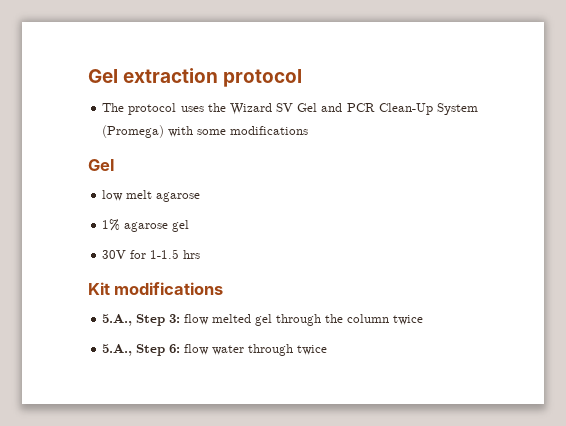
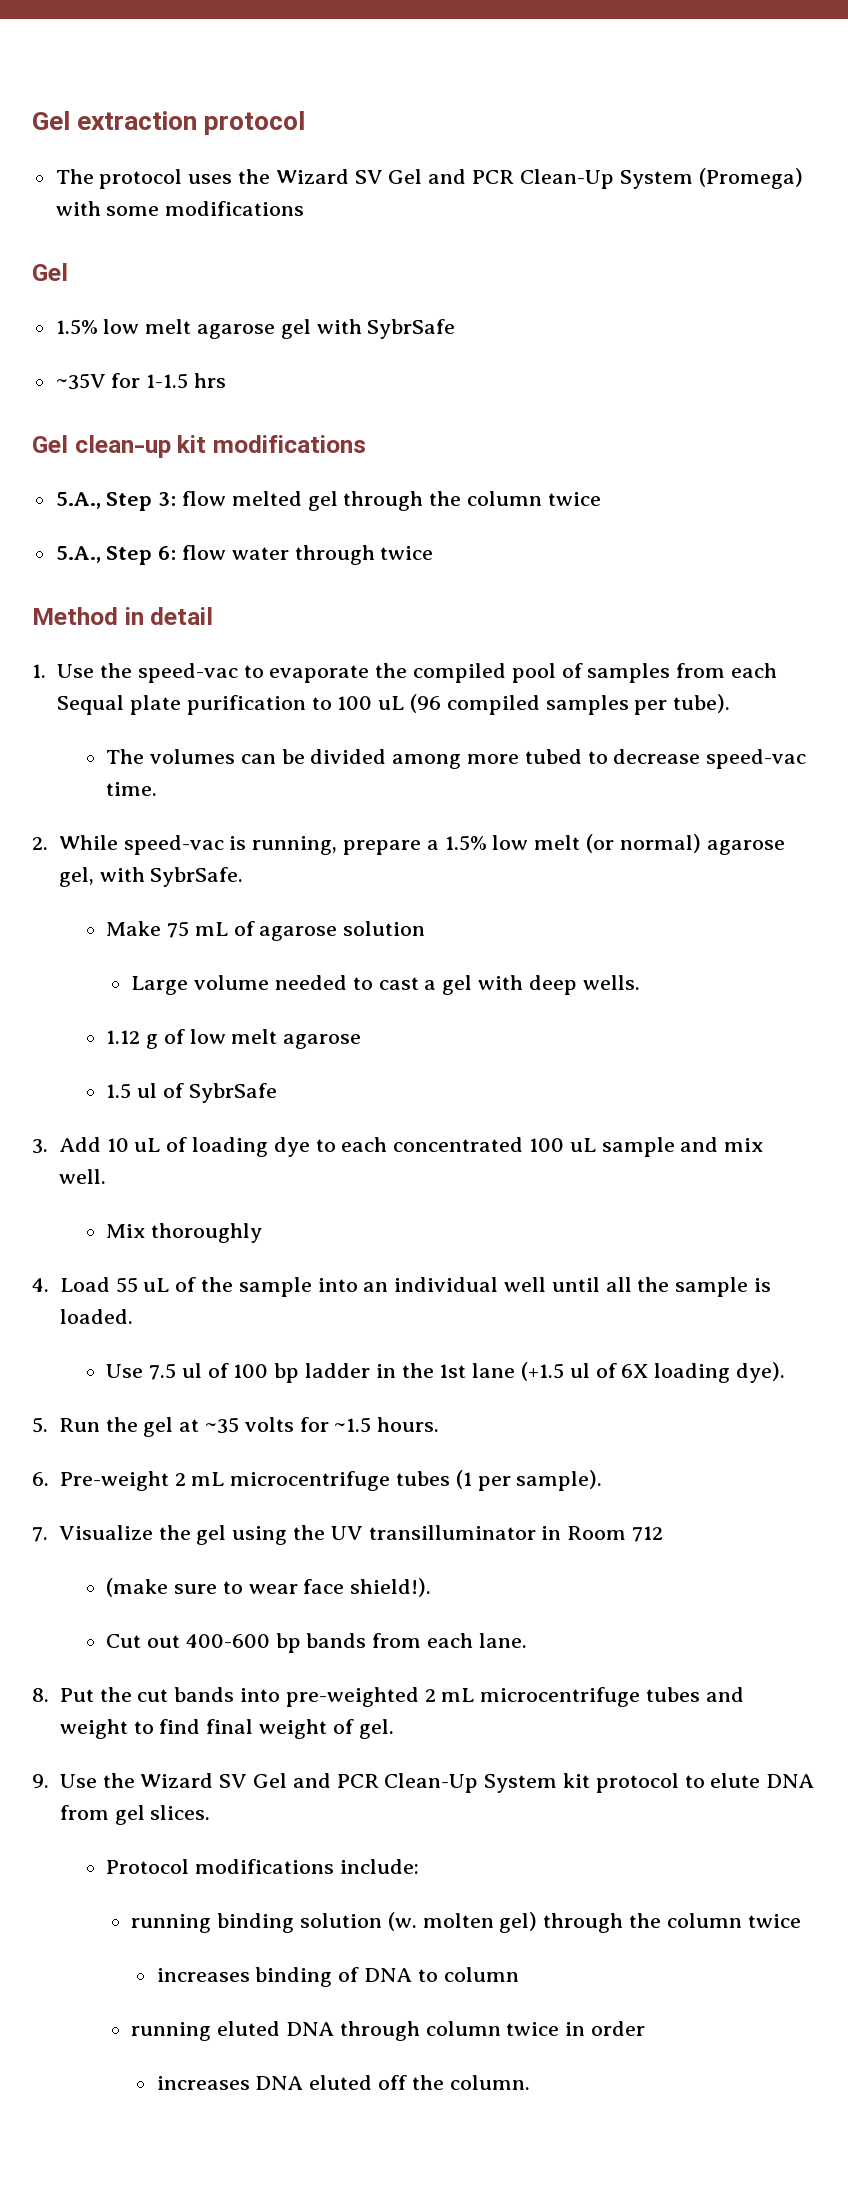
- low melt agarose
- 1% agarose gel
- 30V for 1-1.5 hrs
+ 1.5% low melt agarose gel with SybrSafe
+ ~35V for 1-1.5 hrs
- Kit modifications
+ Gel clean-up kit modifications
+ Method in detail
+ 1. Use the speed-vac to evaporate the compiled pool of samples from each Sequal plate purification to 100 uL (96 compiled samples per tube).
+ The volumes can be divided among more tubed to decrease speed-vac time.
+ 2. While speed-vac is running, prepare a 1.5% low melt (or normal) agarose gel, with SybrSafe.
+ Make 75 mL of agarose solution
+ Large volume needed to cast a gel with deep wells.
+ 1.12 g of low melt agarose
+ 1.5 ul of SybrSafe
+ 3. Add 10 uL of loading dye to each concentrated 100 uL sample and mix well.
+ Mix thoroughly
+ 4. Load 55 uL of the sample into an individual well until all the sample is loaded.
+ Use 7.5 ul of 100 bp ladder in the 1st lane (+1.5 ul of 6X loading dye).
+ 5. Run the gel at ~35 volts for ~1.5 hours.
+ 6. Pre-weight 2 mL microcentrifuge tubes (1 per sample).
+ 7. Visualize the gel using the UV transilluminator in Room 712
+ (make sure to wear face shield!).
+ Cut out 400-600 bp bands from each lane.
+ 8. Put the cut bands into pre-weighted 2 mL microcentrifuge tubes and weight to find final weight of gel.
+ 9. Use the Wizard SV Gel and PCR Clean-Up System kit protocol to elute DNA from gel slices.
+ Protocol modifications include:
+ running binding solution (w. molten gel) through the column twice
+ increases binding of DNA to column
+ running eluted DNA through column twice in order
+ increases DNA eluted off the column.

